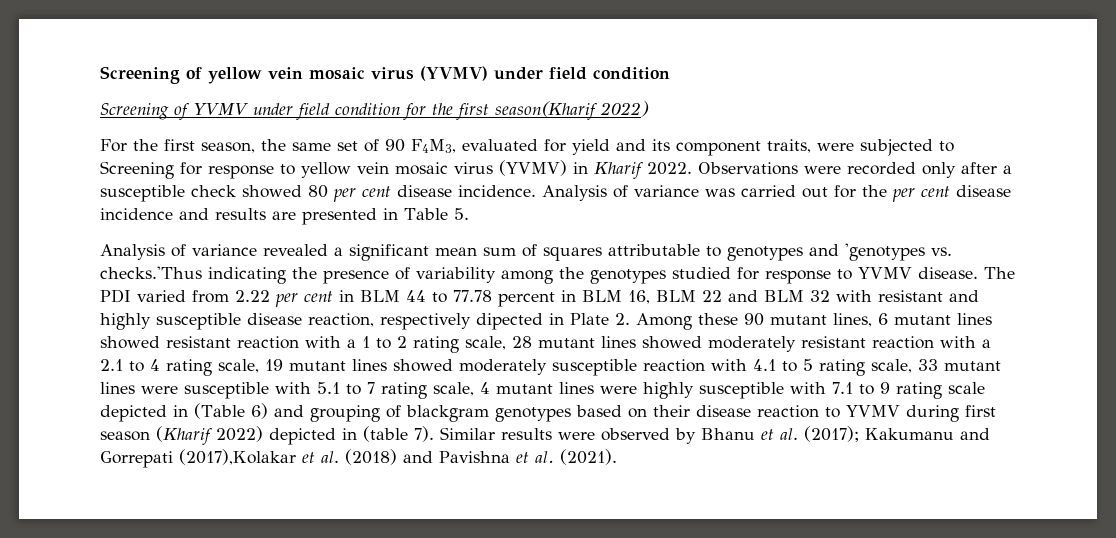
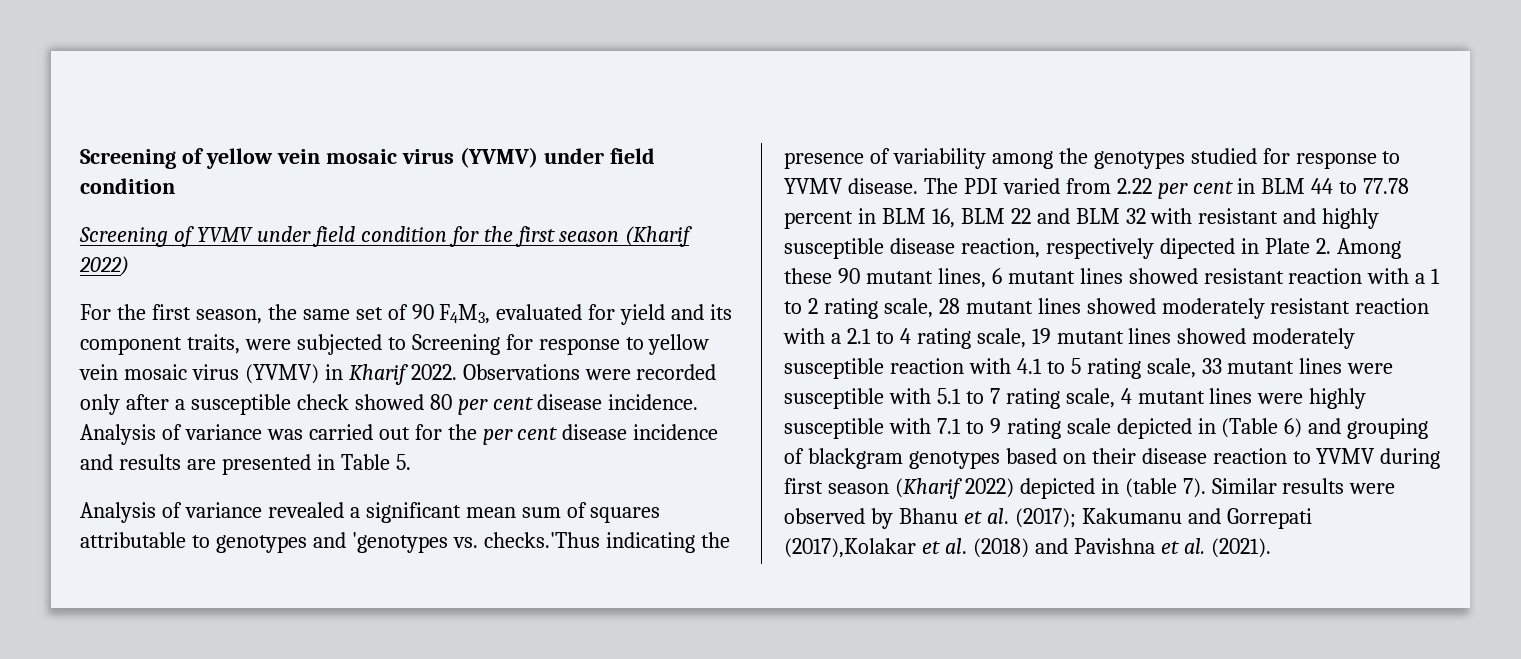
- Screening of YVMV under field condition for the first season(Kharif 2022)
+ Screening of YVMV under field condition for the first season (Kharif 2022)

